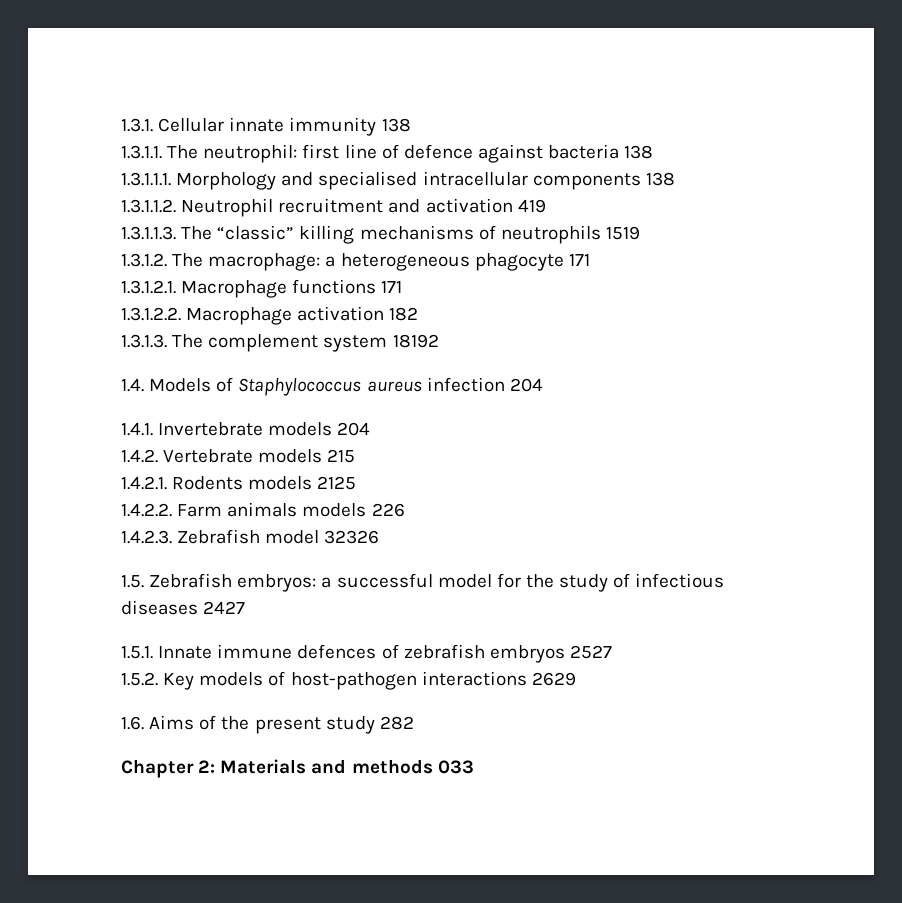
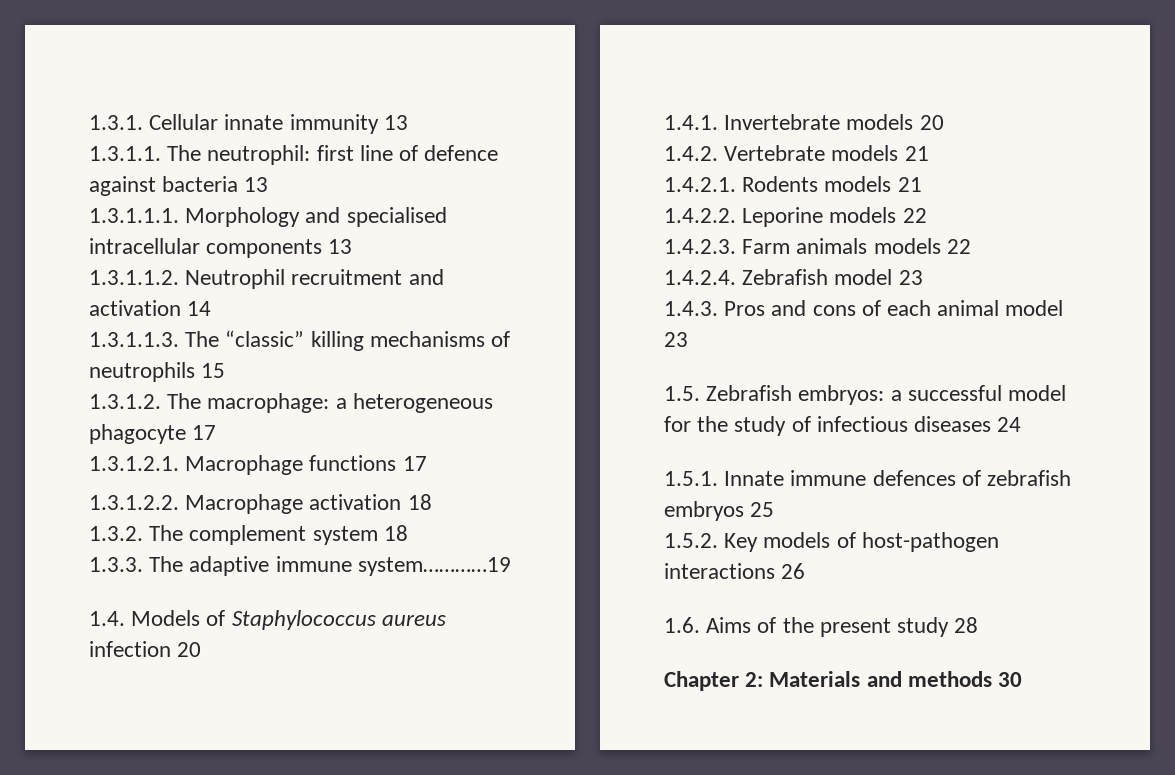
- 1.3.1. Cellular innate immunity 138
+ 1.3.1. Cellular innate immunity 13
- 1.3.1.1. The neutrophil: first line of defence against bacteria 138
+ 1.3.1.1. The neutrophil: first line of defence against bacteria 13
- 1.3.1.1.1. Morphology and specialised intracellular components 138
+ 1.3.1.1.1. Morphology and specialised intracellular components 13
- 1.3.1.1.2. Neutrophil recruitment and activation 419
+ 1.3.1.1.2. Neutrophil recruitment and activation 14
- 1.3.1.1.3. The “classic” killing mechanisms of neutrophils 1519
+ 1.3.1.1.3. The “classic” killing mechanisms of neutrophils 15
- 1.3.1.2. The macrophage: a heterogeneous phagocyte 171
+ 1.3.1.2. The macrophage: a heterogeneous phagocyte 17
- 1.3.1.2.1. Macrophage functions 171
+ 1.3.1.2.1. Macrophage functions 17
- 1.3.1.2.2. Macrophage activation 182
- 1.3.1.3. The complement system 18192
+ 1.3.1.2.2. Macrophage activation 18
+ 1.3.2. The complement system 18
+ 1.3.3. The adaptive immune system…………19
- 1.4. Models of Staphylococcus aureus infection 204
+ 1.4. Models of Staphylococcus aureus infection 20
- 1.4.1. Invertebrate models 204
+ 1.4.1. Invertebrate models 20
- 1.4.2. Vertebrate models 215
+ 1.4.2. Vertebrate models 21
- 1.4.2.1. Rodents models 2125
+ 1.4.2.1. Rodents models 21
- 1.4.2.2. Farm animals models 226
- 1.4.2.3. Zebrafish model 32326
+ 1.4.2.2. Leporine models 22
+ 1.4.2.3. Farm animals models 22
+ 1.4.2.4. Zebrafish model 23
+ 1.4.3. Pros and cons of each animal model 23
- 1.5. Zebrafish embryos: a successful model for the study of infectious diseases 2427
+ 1.5. Zebrafish embryos: a successful model for the study of infectious diseases 24
- 1.5.1. Innate immune defences of zebrafish embryos 2527
+ 1.5.1. Innate immune defences of zebrafish embryos 25
- 1.5.2. Key models of host-pathogen interactions 2629
+ 1.5.2. Key models of host-pathogen interactions 26
- 1.6. Aims of the present study 282
+ 1.6. Aims of the present study 28
- Chapter 2: Materials and methods 033
+ Chapter 2: Materials and methods 30

